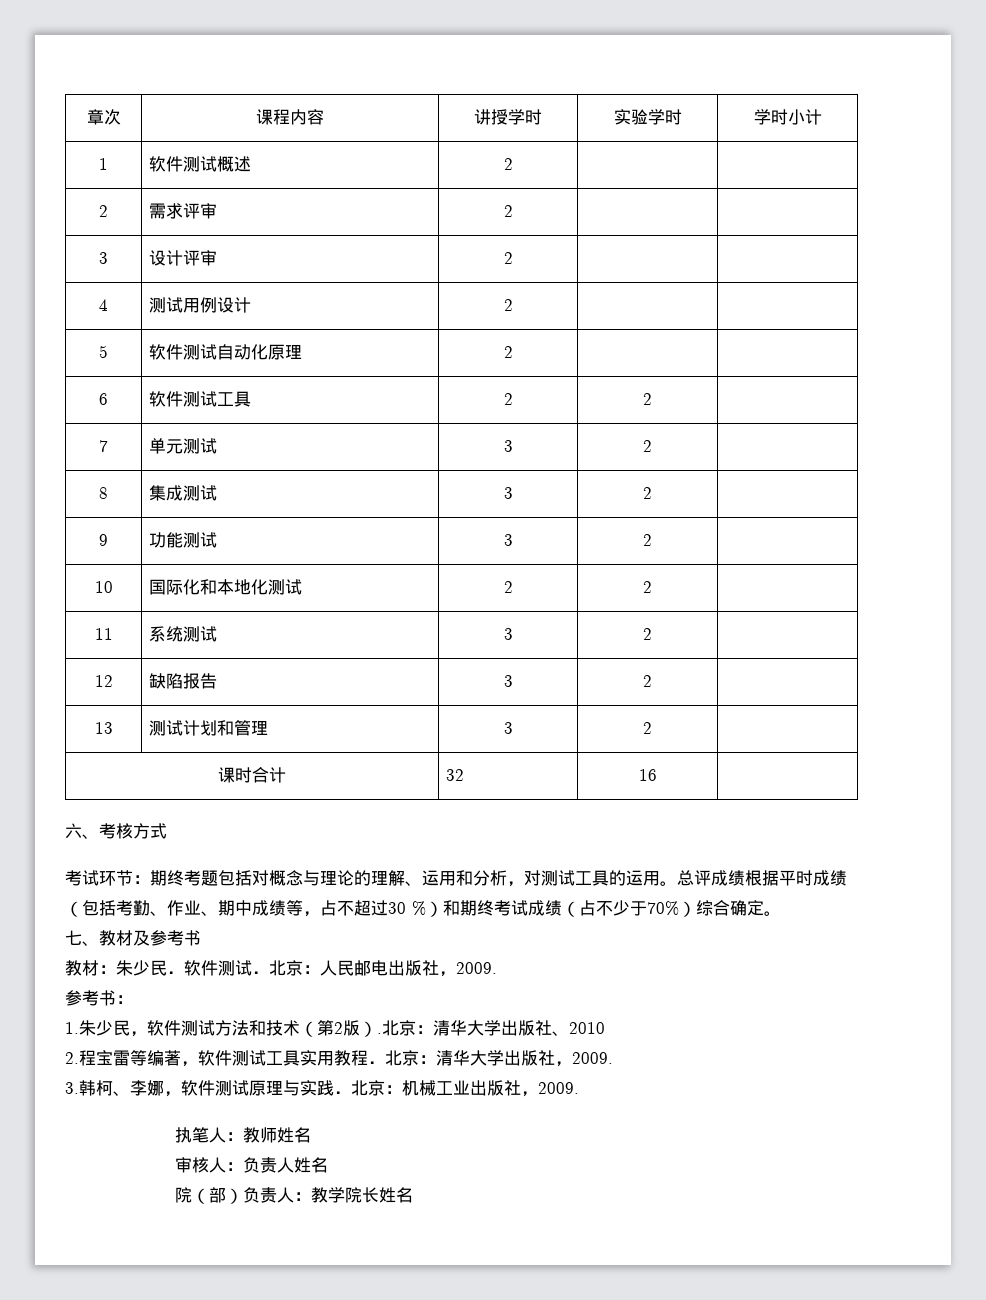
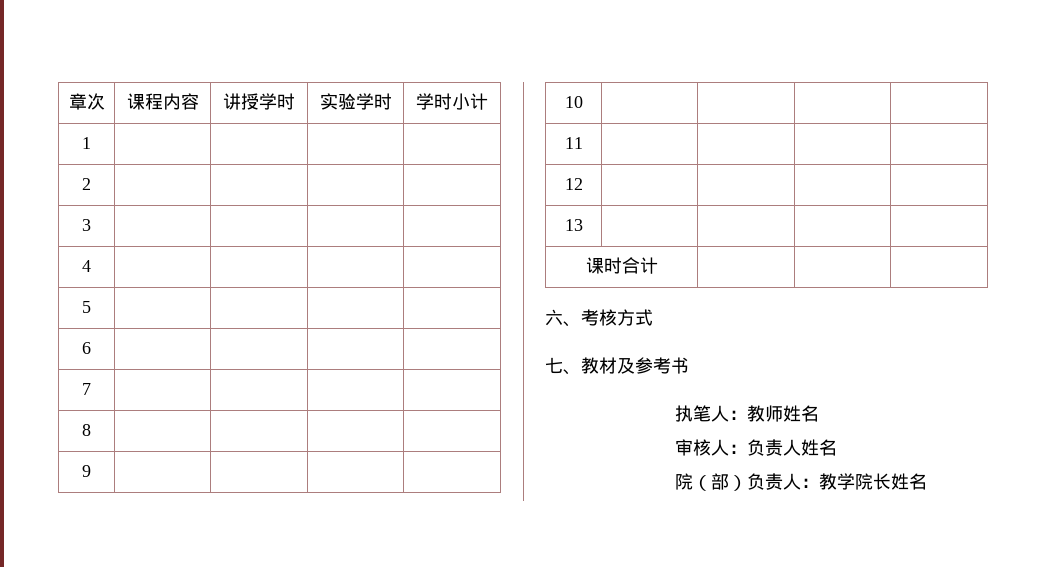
- 1 | 软件测试概述 | 2 | |
- 2 | 需求评审 | 2 | |
- 3 | 设计评审 | 2 | |
- 4 | 测试用例设计 | 2 | |
- 5 | 软件测试自动化原理 | 2 | |
- 6 | 软件测试工具 | 2 | 2 |
- 7 | 单元测试 | 3 | 2 |
- 8 | 集成测试 | 3 | 2 |
- 9 | 功能测试 | 3 | 2 |
- 10 | 国际化和本地化测试 | 2 | 2 |
- 11 | 系统测试 | 3 | 2 |
- 12 | 缺陷报告 | 3 | 2 |
- 13 | 测试计划和管理 | 3 | 2 |
+ 1 | | | |
+ 2 | | | |
+ 3 | | | |
+ 4 | | | |
+ 5 | | | |
+ 6 | | | |
+ 7 | | | |
+ 8 | | | |
+ 9 | | | |
+ 10 | | | |
+ 11 | | | |
+ 12 | | | |
+ 13 | | | |
- 课时合计 | 32 | 16 |
+ 课时合计 | | |
- 考试环节：期终考题包括对概念与理论的理解、运用和分析，对测试工具的运用。总评成绩根据平时成绩（包括考勤、作业、期中成绩等，占不超过30 %）和期终考试成绩（占不少于70%）综合确定。
  七、教材及参考书
- 教材：朱少民．软件测试．北京：人民邮电出版社，2009.
- 参考书：
- 1.朱少民，软件测试方法和技术（第2版）.北京：清华大学出版社、2010
- 2.程宝雷等编著，软件测试工具实用教程．北京：清华大学出版社，2009.
- 3.韩柯、李娜，软件测试原理与实践．北京：机械工业出版社，2009.

